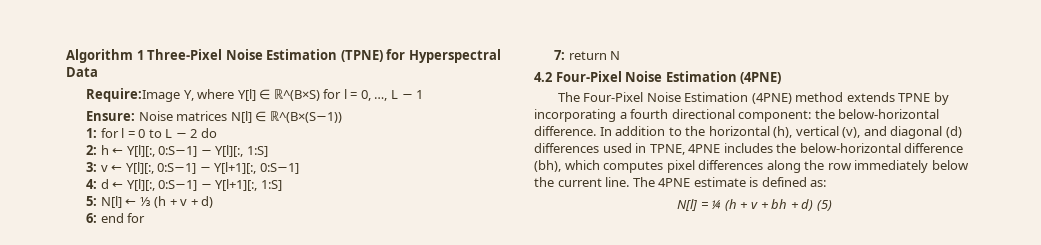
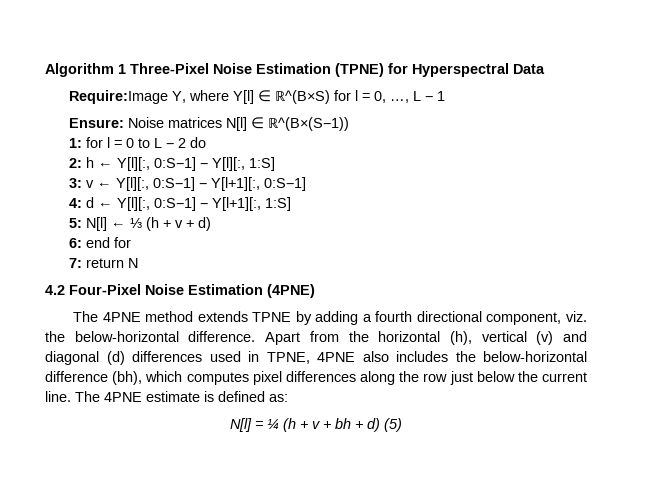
- The Four-Pixel Noise Estimation (4PNE) method extends TPNE by incorporating a fourth directional component: the below-horizontal difference.
+ The 4PNE method extends TPNE by adding a fourth directional component, viz. the below-horizontal difference.
- In addition to the horizontal (h), vertical (v), and diagonal (d) differences used in TPNE, 4PNE includes the below-horizontal difference (bh), which computes pixel differences along the row immediately below the current line.
+ Apart from the horizontal (h), vertical (v) and diagonal (d) differences used in TPNE, 4PNE also includes the below-horizontal difference (bh), which computes pixel differences along the row just below the current line.

